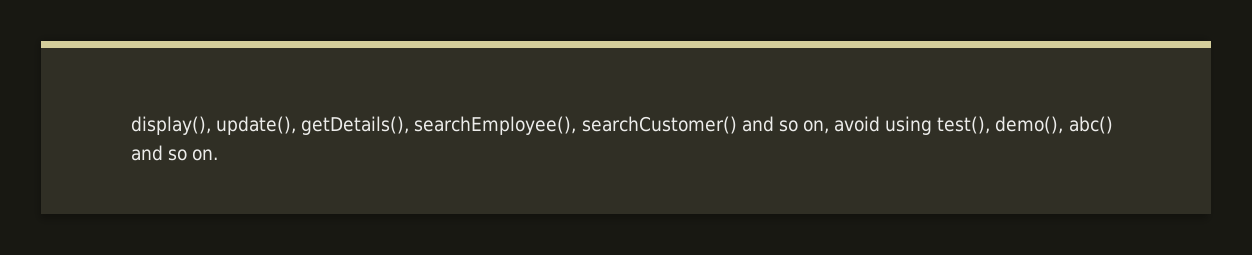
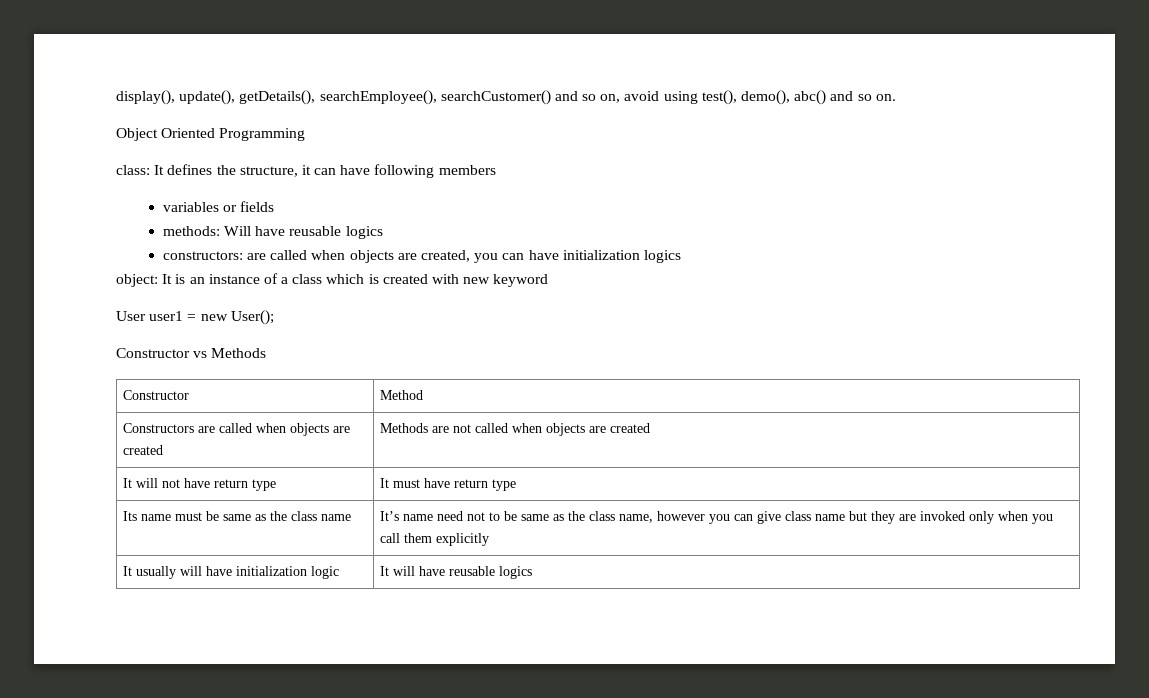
+ Object Oriented Programming
+ class: It defines the structure, it can have following members
+ variables or fields
+ methods: Will have reusable logics
+ constructors: are called when objects are created, you can have initialization logics
+ object: It is an instance of a class which is created with new keyword
+ User user1 = new User();
+ Constructor vs Methods
+ Constructor | Method
+ Constructors are called when objects are created | Methods are not called when objects are created
+ It will not have return type | It must have return type
+ Its name must be same as the class name | It’s name need not to be same as the class name, however you can give class name but they are invoked only when you call them explicitly
+ It usually will have initialization logic | It will have reusable logics

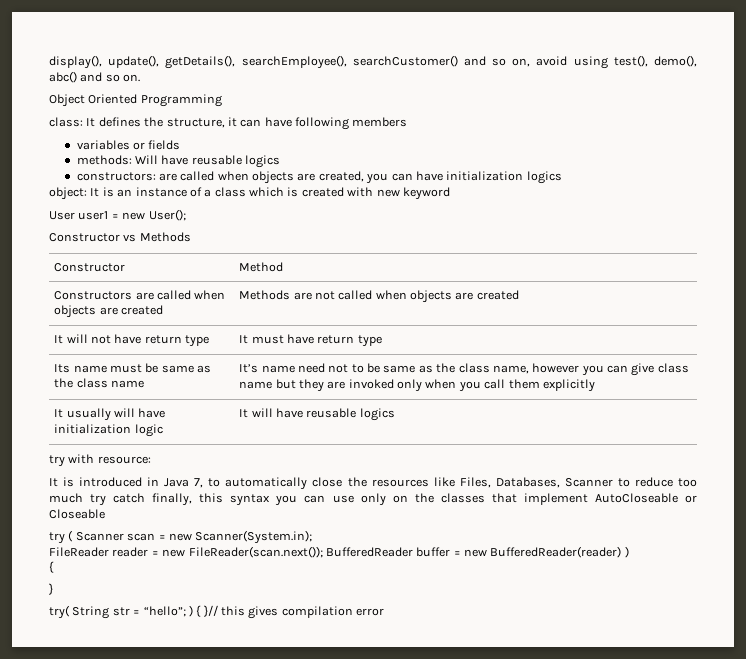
+ try with resource:
+ It is introduced in Java 7, to automatically close the resources like Files, Databases, Scanner to reduce too much try catch finally, this syntax you can use only on the classes that implement AutoCloseable or Closeable
+ try ( Scanner scan = new Scanner(System.in);
+ FileReader reader = new FileReader(scan.next()); BufferedReader buffer = new BufferedReader(reader) )
+ {
+ }
+ try( String str = “hello”; ) { }// this gives compilation error

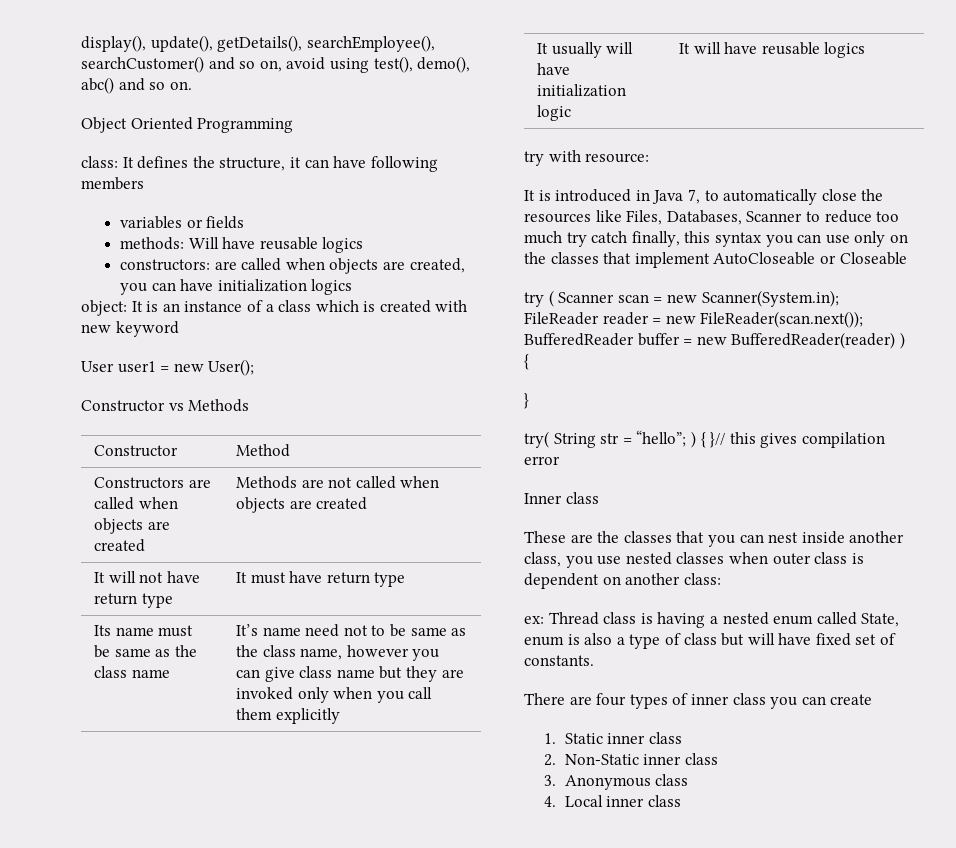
+ Inner class
+ These are the classes that you can nest inside another class, you use nested classes when outer class is dependent on another class:
+ ex: Thread class is having a nested enum called State, enum is also a type of class but will have fixed set of constants.
+ There are four types of inner class you can create
+ 1. Static inner class
+ 2. Non-Static inner class
+ 3. Anonymous class
+ 4. Local inner class

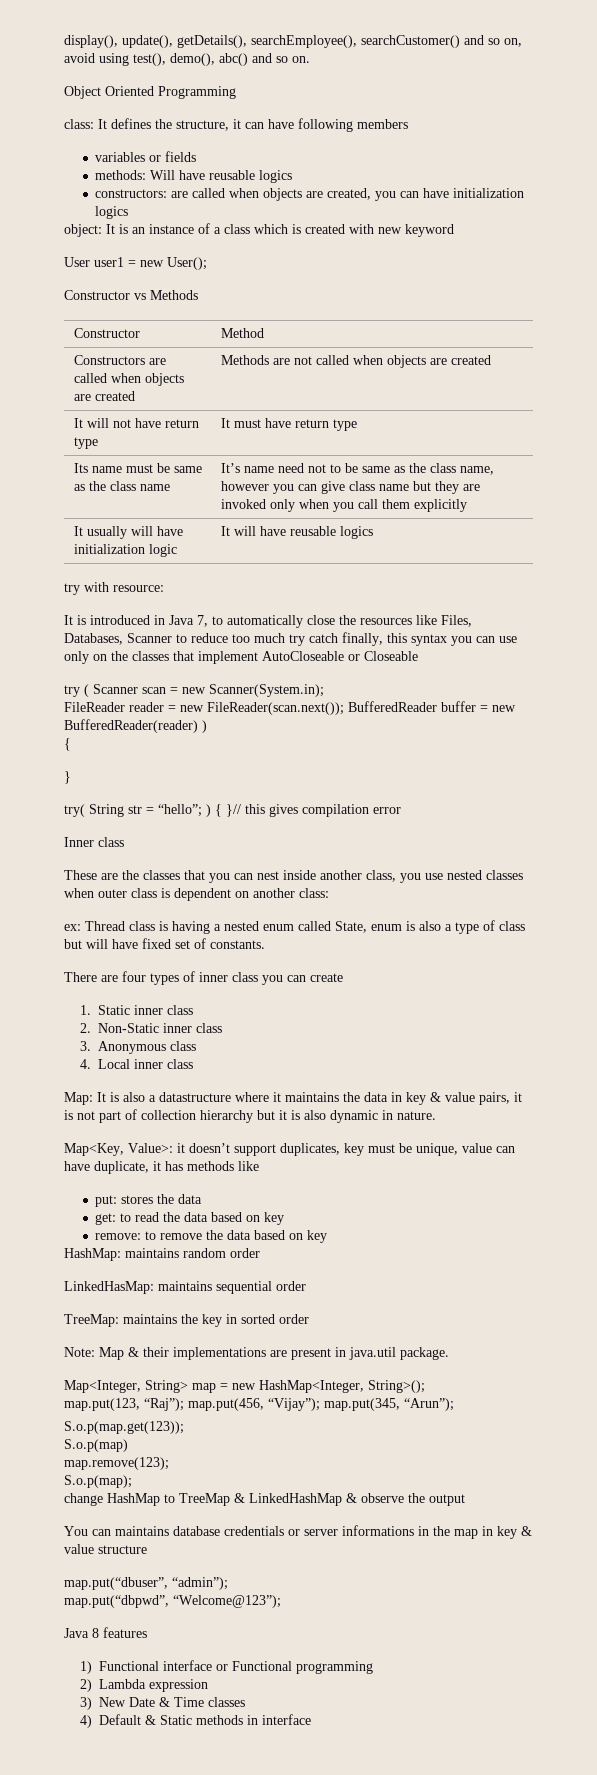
+ Map: It is also a datastructure where it maintains the data in key & value pairs, it is not part of collection hierarchy but it is also dynamic in nature.
+ Map<Key, Value>: it doesn’t support duplicates, key must be unique, value can have duplicate, it has methods like
+ put: stores the data
+ get: to read the data based on key
+ remove: to remove the data based on key
+ HashMap: maintains random order
+ LinkedHasMap: maintains sequential order
+ TreeMap: maintains the key in sorted order
+ Note: Map & their implementations are present in java.util package.
+ Map<Integer, String> map = new HashMap<Integer, String>();
+ map.put(123, “Raj”); map.put(456, “Vijay”); map.put(345, “Arun”);
+ S.o.p(map.get(123));
+ S.o.p(map)
+ map.remove(123);
+ S.o.p(map);
+ change HashMap to TreeMap & LinkedHashMap & observe the output
+ You can maintains database credentials or server informations in the map in key & value structure
+ map.put(“dbuser”, “admin”);
+ map.put(“dbpwd”, “Welcome@123”);
+ Java 8 features
+ 1) Functional interface or Functional programming
+ 2) Lambda expression
+ 3) New Date & Time classes
+ 4) Default & Static methods in interface

